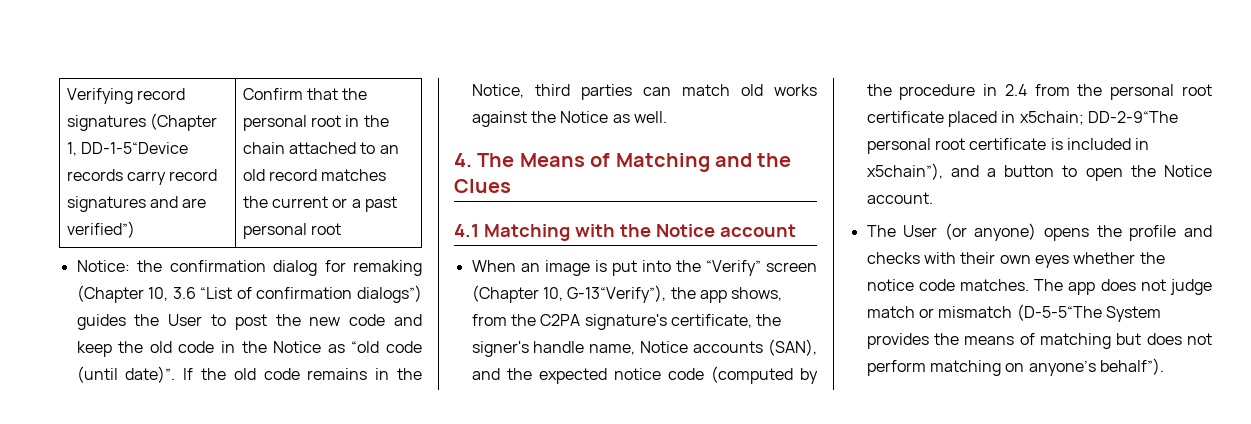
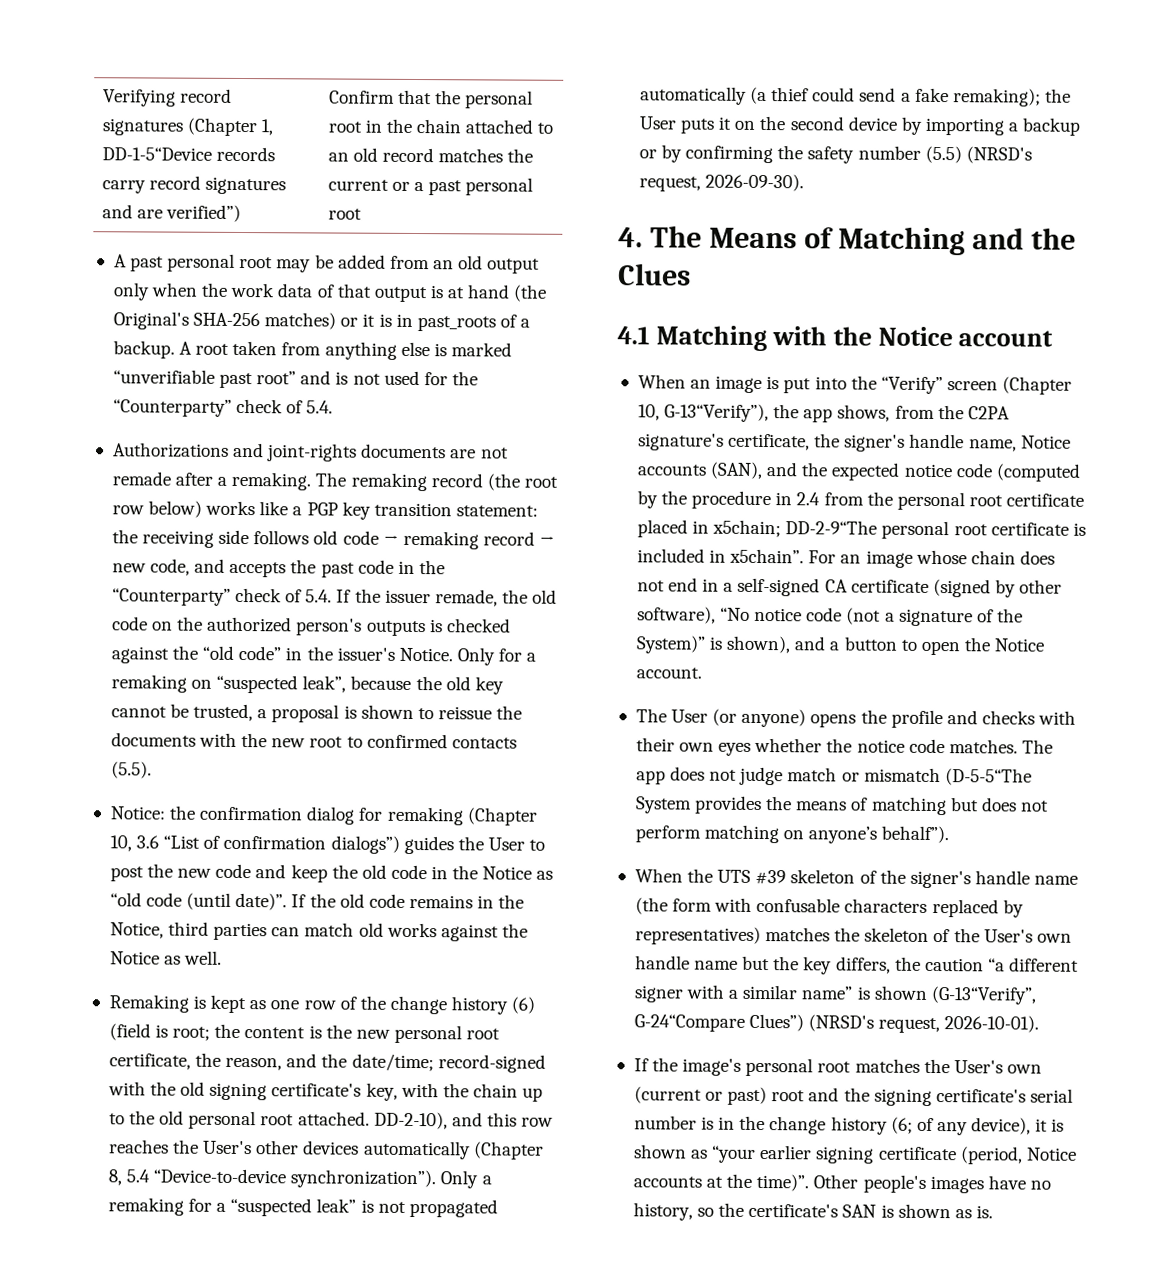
+ A past personal root may be added from an old output only when the work data of that output is at hand (the Original's SHA-256 matches) or it is in past_roots of a backup. A root taken from anything else is marked “unverifiable past root” and is not used for the “Counterparty” check of 5.4.
+ Authorizations and joint-rights documents are not remade after a remaking. The remaking record (the root row below) works like a PGP key transition statement: the receiving side follows old code → remaking record → new code, and accepts the past code in the “Counterparty” check of 5.4. If the issuer remade, the old code on the authorized person's outputs is checked against the “old code” in the issuer's Notice. Only for a remaking on “suspected leak”, because the old key cannot be trusted, a proposal is shown to reissue the documents with the new root to confirmed contacts (5.5).
+ Remaking is kept as one row of the change history (6) (field is root; the content is the new personal root certificate, the reason, and the date/time; record-signed with the old signing certificate's key, with the chain up to the old personal root attached. DD-2-10), and this row reaches the User's other devices automatically (Chapter 8, 5.4 “Device-to-device synchronization”). Only a remaking for a “suspected leak” is not propagated automatically (a thief could send a fake remaking); the User puts it on the second device by importing a backup or by confirming the safety number (5.5) (NRSD's request, 2026-09-30).
- DD-2-9“The personal root certificate is included in x5chain”), and a button to open the Notice account.
+ DD-2-9“The personal root certificate is included in x5chain”. For an image whose chain does not end in a self-signed CA certificate (signed by other software), “No notice code (not a signature of the System)” is shown), and a button to open the Notice account.
+ When the UTS #39 skeleton of the signer's handle name (the form with confusable characters replaced by representatives) matches the skeleton of the User's own handle name but the key differs, the caution “a different signer with a similar name” is shown (G-13“Verify”, G-24“Compare Clues”) (NRSD's request, 2026-10-01).
+ If the image's personal root matches the User's own (current or past) root and the signing certificate's serial number is in the change history (6; of any device), it is shown as “your earlier signing certificate (period, Notice accounts at the time)”. Other people's images have no history, so the certificate's SAN is shown as is.

